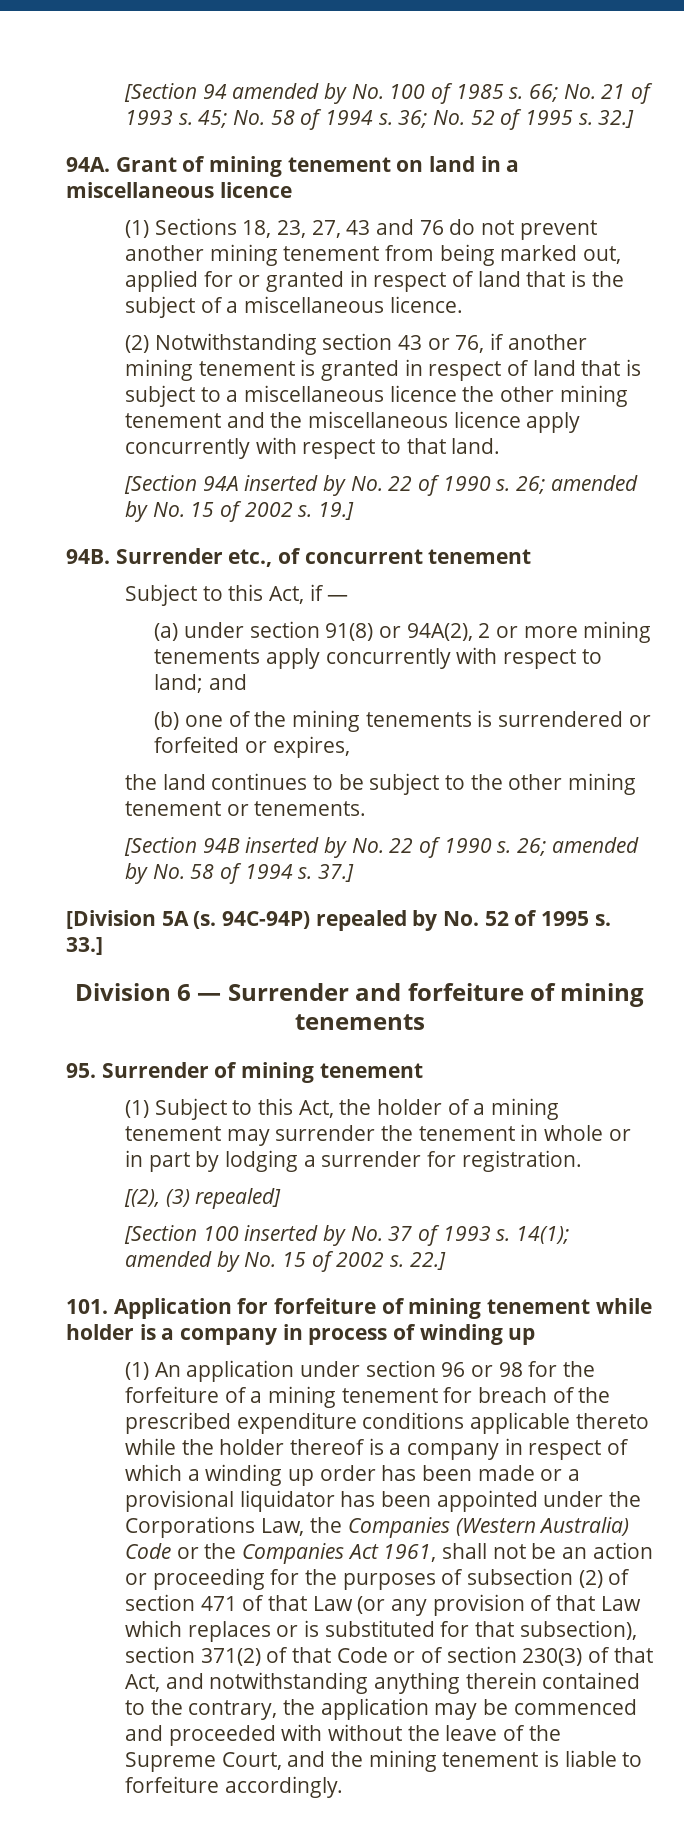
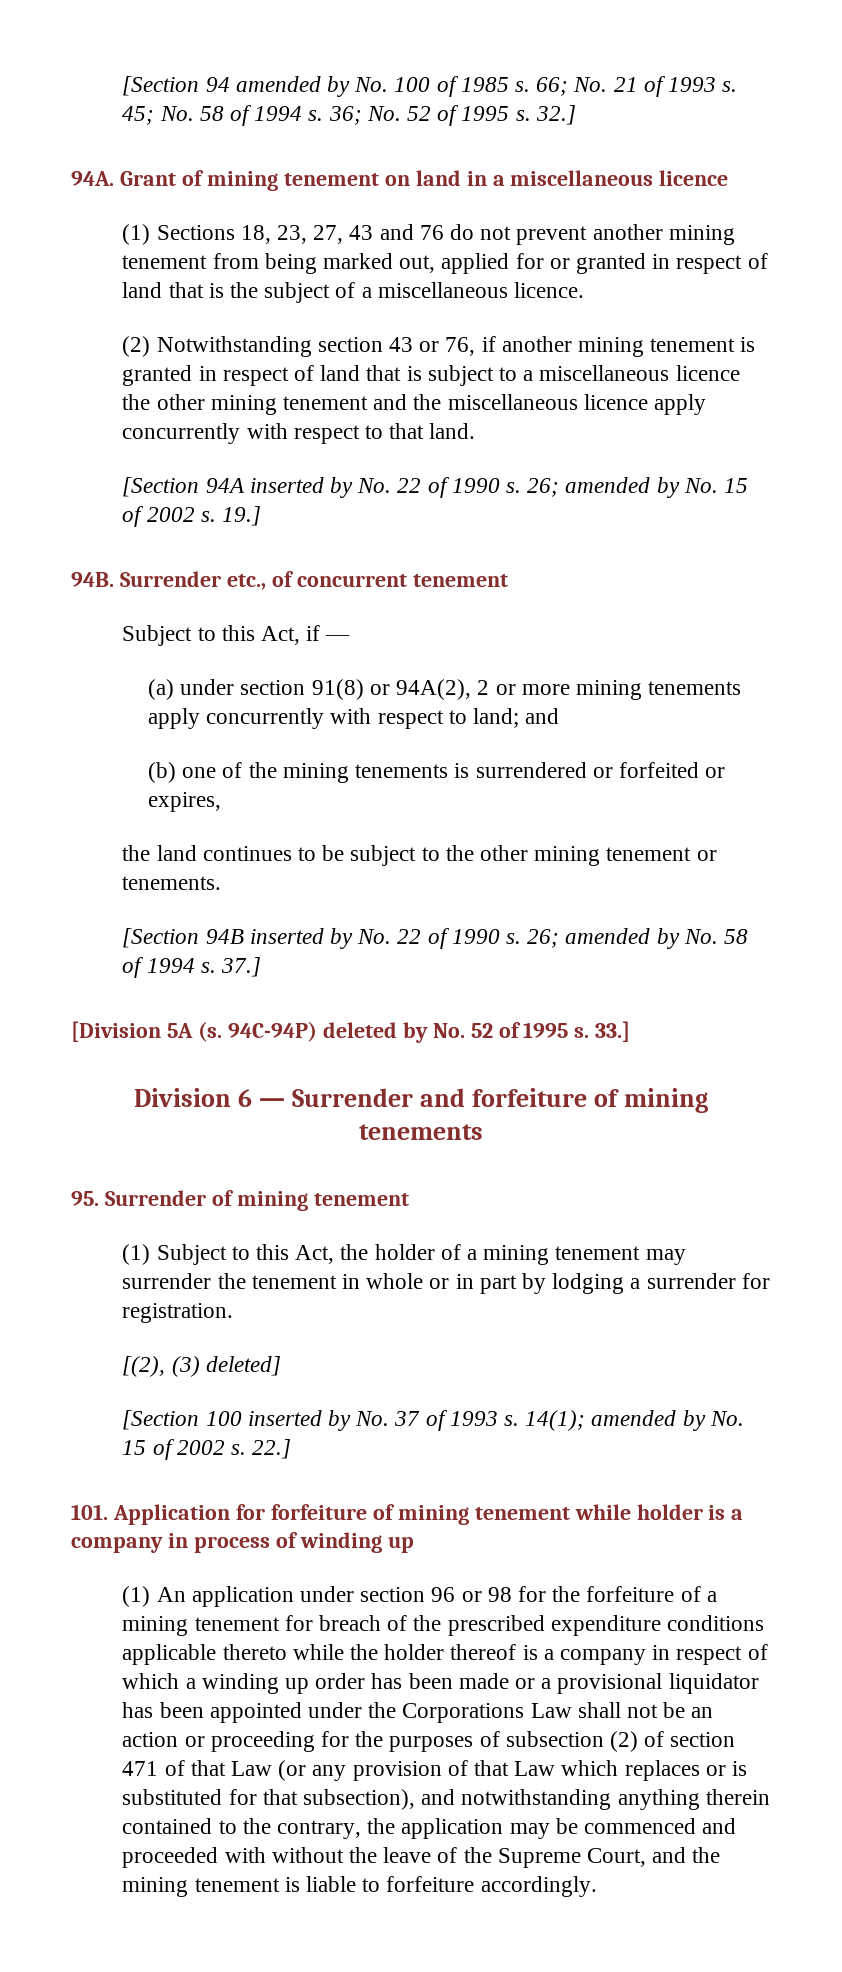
- 94C-94P) repealed by No. 52 of 1995 s.
+ 94C-94P) deleted by No. 52 of 1995 s.
- [(2), (3) repealed]
+ [(2), (3) deleted]
- (1) An application under section 96 or 98 for the forfeiture of a mining tenement for breach of the prescribed expenditure conditions applicable thereto while the holder thereof is a company in respect of which a winding up order has been made or a provisional liquidator has been appointed under the Corporations Law, the Companies (Western Australia) Code or the Companies Act 1961, shall not be an action or proceeding for the purposes of subsection (2) of section 471 of that Law (or any provision of that Law which replaces or is substituted for that subsection), section 371(2) of that Code or of section 230(3) of that Act, and notwithstanding anything therein contained to the contrary, the application may be commenced and proceeded with without the leave of the Supreme Court, and the mining tenement is liable to forfeiture accordingly.
+ (1) An application under section 96 or 98 for the forfeiture of a mining tenement for breach of the prescribed expenditure conditions applicable thereto while the holder thereof is a company in respect of which a winding up order has been made or a provisional liquidator has been appointed under the Corporations Law shall not be an action or proceeding for the purposes of subsection (2) of section 471 of that Law (or any provision of that Law which replaces or is substituted for that subsection), and notwithstanding anything therein contained to the contrary, the application may be commenced and proceeded with without the leave of the Supreme Court, and the mining tenement is liable to forfeiture accordingly.

